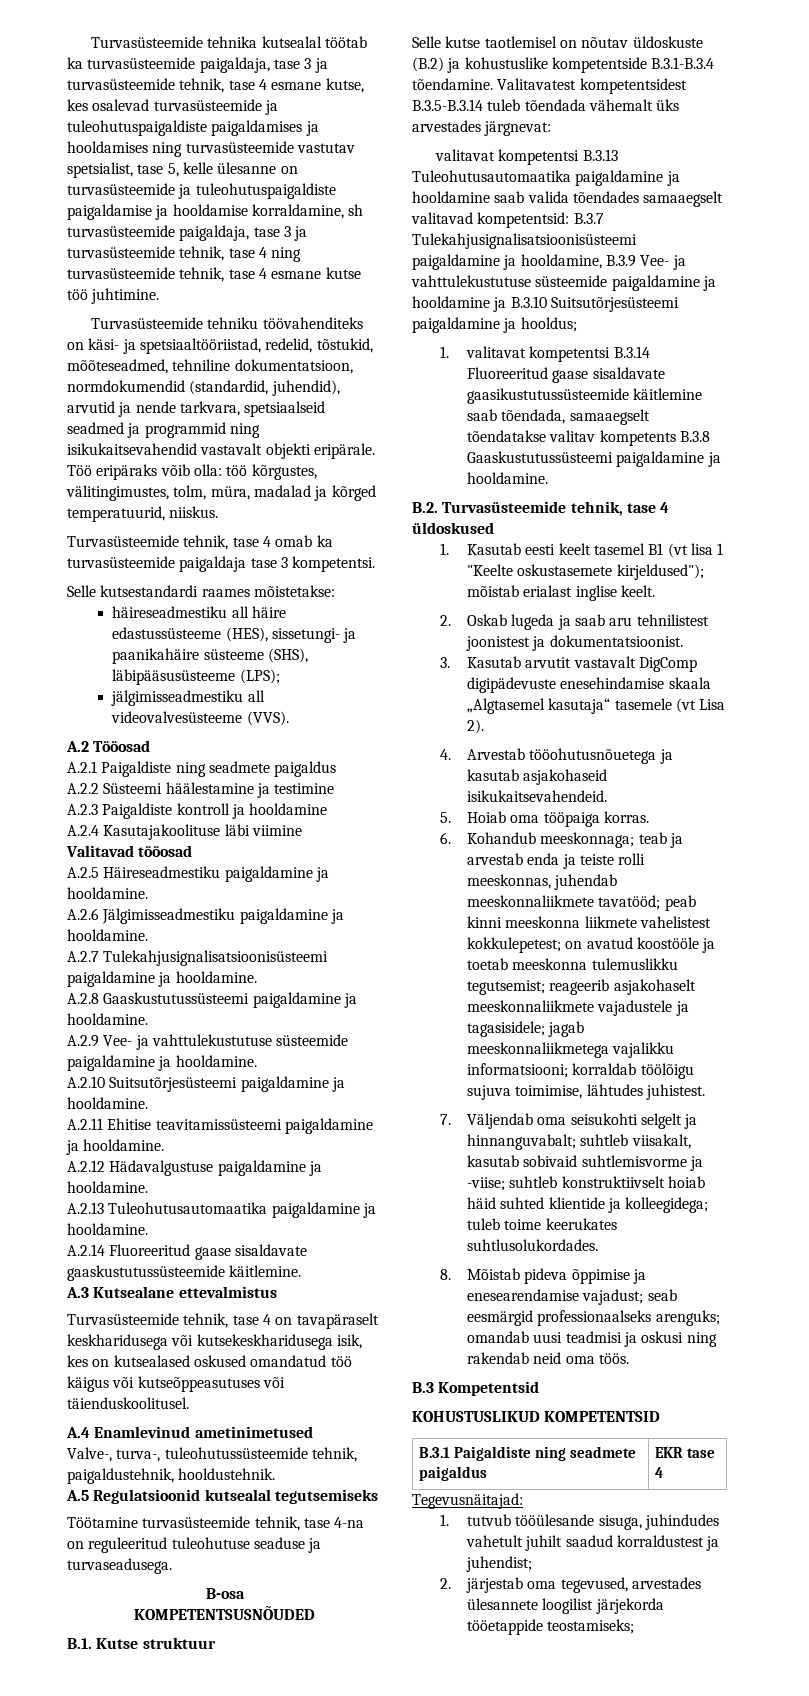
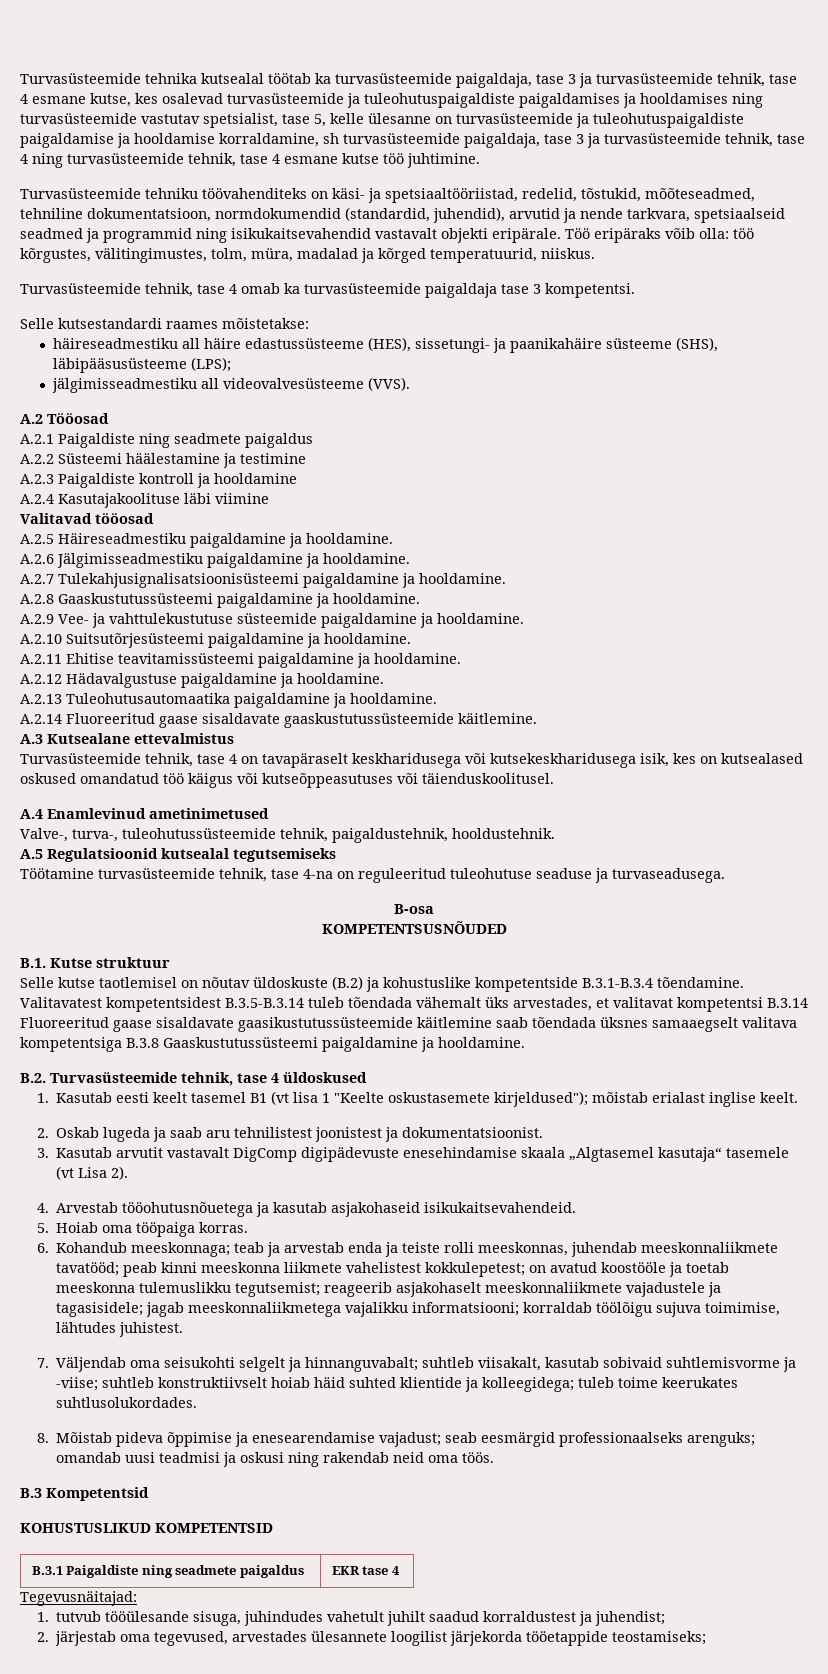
- Valitavatest kompetentsidest B.3.5-B.3.14 tuleb tõendada vähemalt üks arvestades järgnevat:
- valitavat kompetentsi B.3.13 Tuleohutusautomaatika paigaldamine ja hooldamine saab valida tõendades samaaegselt valitavad kompetentsid: B.3.7 Tulekahjusignalisatsioonisüsteemi paigaldamine ja hooldamine, B.3.9 Vee- ja vahttulekustutuse süsteemide paigaldamine ja hooldamine ja B.3.10 Suitsutõrjesüsteemi paigaldamine ja hooldus;
- 1. valitavat kompetentsi B.3.14 Fluoreeritud gaase sisaldavate gaasikustutussüsteemide käitlemine saab tõendada, samaaegselt tõendatakse valitav kompetents B.3.8 Gaaskustutussüsteemi paigaldamine ja hooldamine.
+ Valitavatest kompetentsidest B.3.5-B.3.14 tuleb tõendada vähemalt üks arvestades, et valitavat kompetentsi B.3.14 Fluoreeritud gaase sisaldavate gaasikustutussüsteemide käitlemine saab tõendada üksnes samaaegselt valitava kompetentsiga B.3.8 Gaaskustutussüsteemi paigaldamine ja hooldamine.

